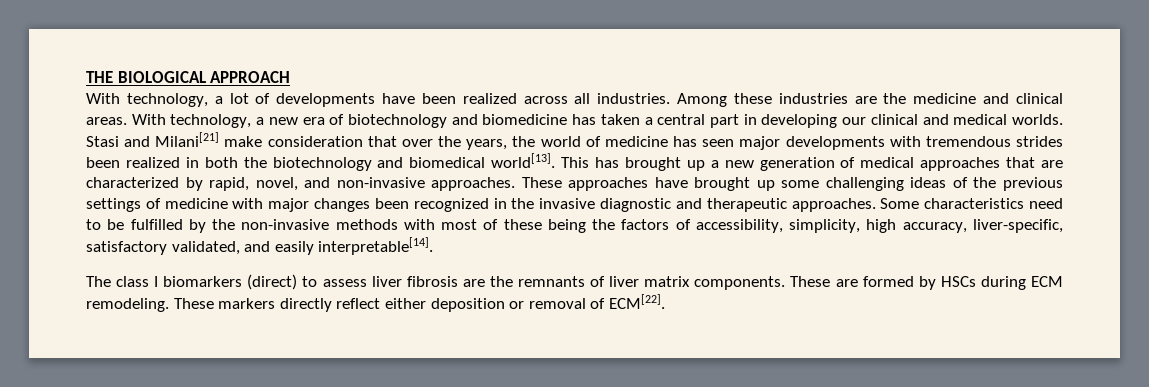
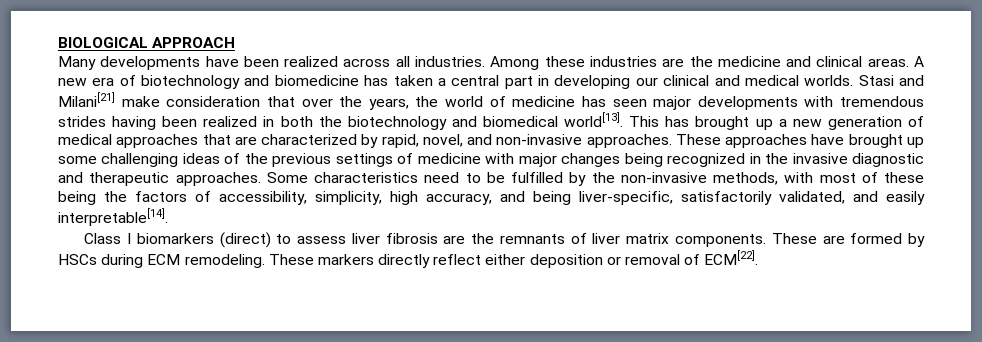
- THE BIOLOGICAL APPROACH
+ BIOLOGICAL APPROACH
- With technology, a lot of developments have been realized across all industries.
+ Many developments have been realized across all industries.
- With technology, a new era of biotechnology and biomedicine has taken a central part in developing our clinical and medical worlds.
+ A new era of biotechnology and biomedicine has taken a central part in developing our clinical and medical worlds.
- Stasi and Milani[21] make consideration that over the years, the world of medicine has seen major developments with tremendous strides been realized in both the biotechnology and biomedical world[13].
+ Stasi and Milani[21] make consideration that over the years, the world of medicine has seen major developments with tremendous strides having been realized in both the biotechnology and biomedical world[13].
- These approaches have brought up some challenging ideas of the previous settings of medicine with major changes been recognized in the invasive diagnostic and therapeutic approaches.
+ These approaches have brought up some challenging ideas of the previous settings of medicine with major changes being recognized in the invasive diagnostic and therapeutic approaches.
- Some characteristics need to be fulfilled by the non-invasive methods with most of these being the factors of accessibility, simplicity, high accuracy, liver-specific, satisfactory validated, and easily interpretable[14].
+ Some characteristics need to be fulfilled by the non-invasive methods, with most of these being the factors of accessibility, simplicity, high accuracy, and being liver-specific, satisfactorily validated, and easily interpretable[14].
- The class I biomarkers (direct) to assess liver fibrosis are the remnants of liver matrix components.
+ Class I biomarkers (direct) to assess liver fibrosis are the remnants of liver matrix components.

